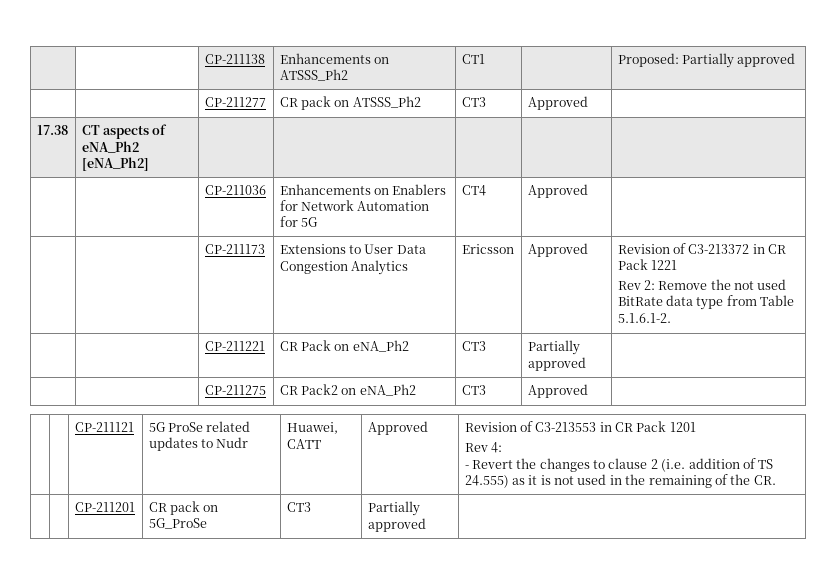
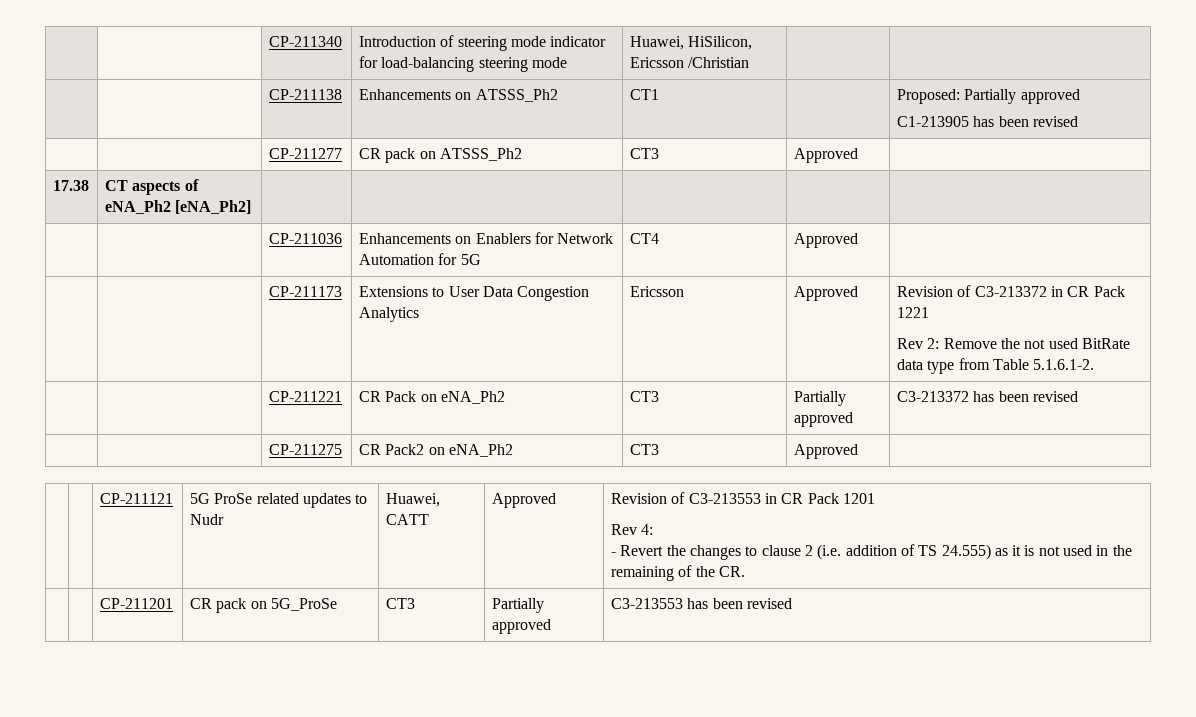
+ | | CP-211340 | Introduction of steering mode indicator for load-balancing steering mode | Huawei, HiSilicon, Ericsson /Christian | |
  | | CP-211138 | Enhancements on ATSSS_Ph2 | CT1 | | Proposed: Partially approved
+ C1-213905 has been revised
- | | CP-211221 | CR Pack on eNA_Ph2 | CT3 | Partially approved |
+ | | CP-211221 | CR Pack on eNA_Ph2 | CT3 | Partially approved | C3-213372 has been revised
- | | CP-211201 | CR pack on 5G_ProSe | CT3 | Partially approved |
+ | | CP-211201 | CR pack on 5G_ProSe | CT3 | Partially approved | C3-213553 has been revised

